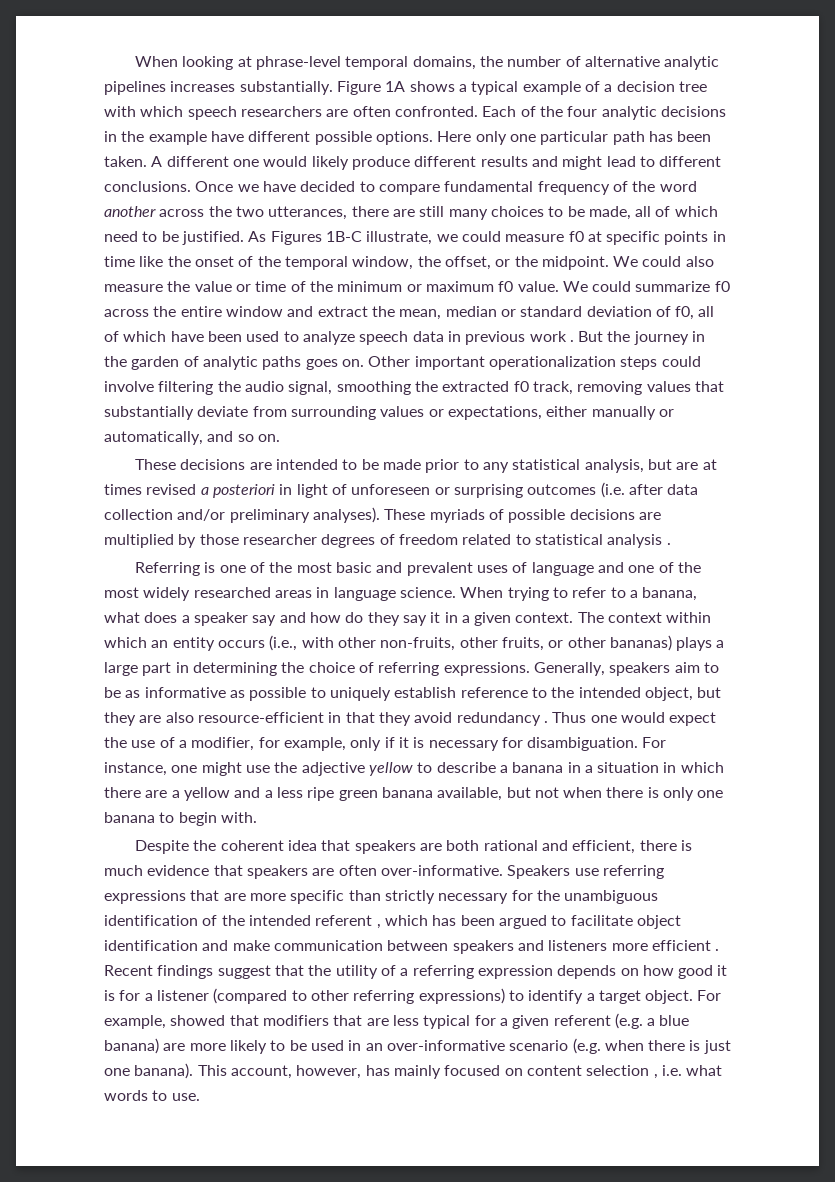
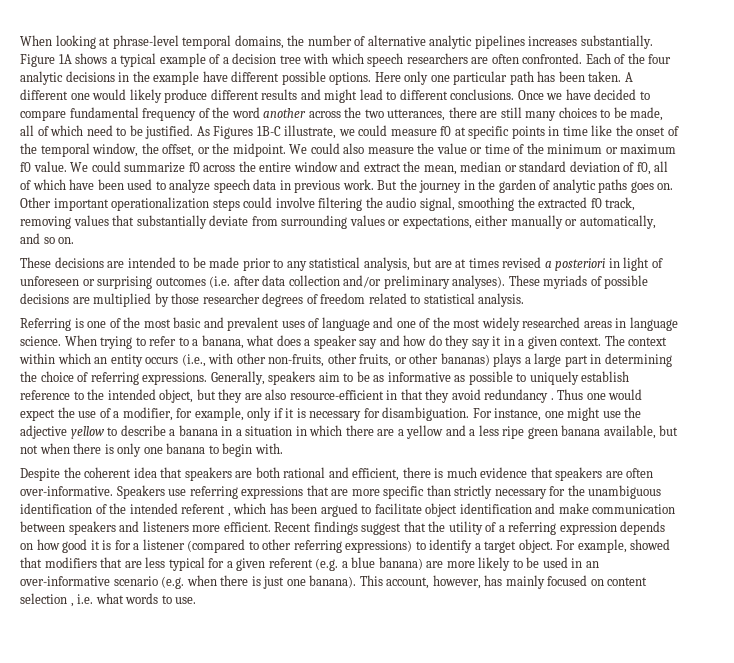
- We could summarize f0 across the entire window and extract the mean, median or standard deviation of f0, all of which have been used to analyze speech data in previous work .
+ We could summarize f0 across the entire window and extract the mean, median or standard deviation of f0, all of which have been used to analyze speech data in previous work.
- These myriads of possible decisions are multiplied by those researcher degrees of freedom related to statistical analysis .
+ These myriads of possible decisions are multiplied by those researcher degrees of freedom related to statistical analysis.
- Speakers use referring expressions that are more specific than strictly necessary for the unambiguous identification of the intended referent , which has been argued to facilitate object identification and make communication between speakers and listeners more efficient .
+ Speakers use referring expressions that are more specific than strictly necessary for the unambiguous identification of the intended referent , which has been argued to facilitate object identification and make communication between speakers and listeners more efficient.

